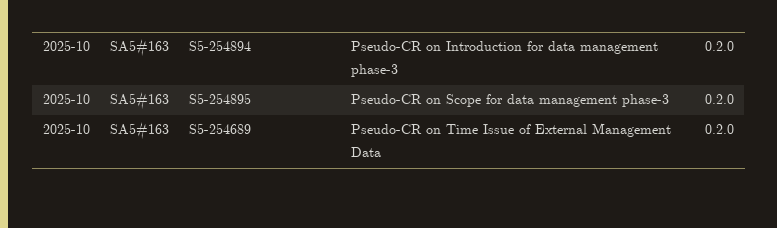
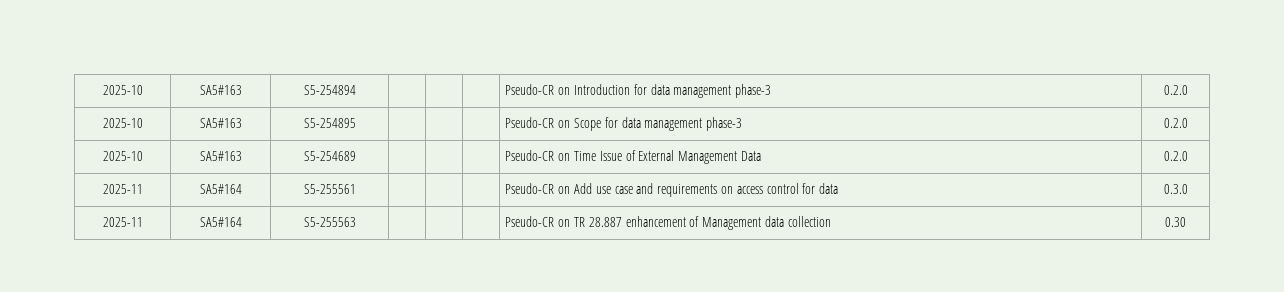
+ 2025-11 | SA5#164 | S5-255561 | | | | Pseudo-CR on Add use case and requirements on access control for data | 0.3.0
+ 2025-11 | SA5#164 | S5-255563 | | | | Pseudo-CR on TR 28.887 enhancement of Management data collection | 0.30

